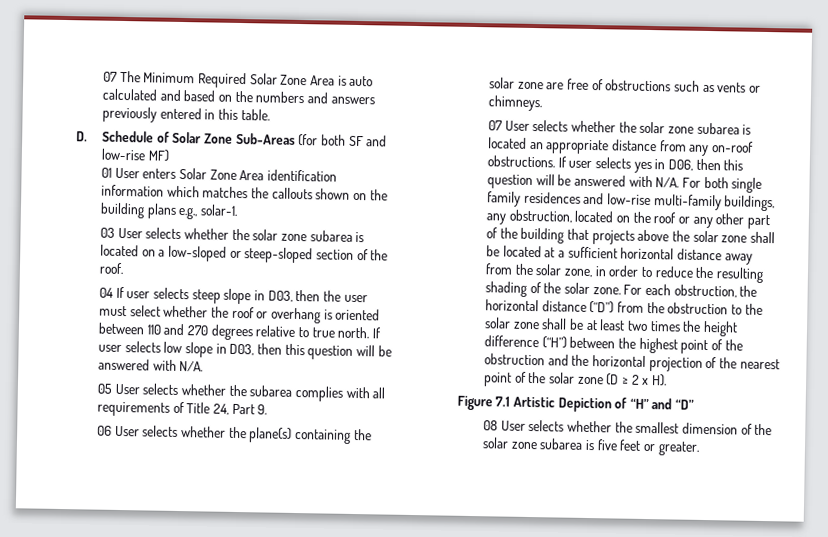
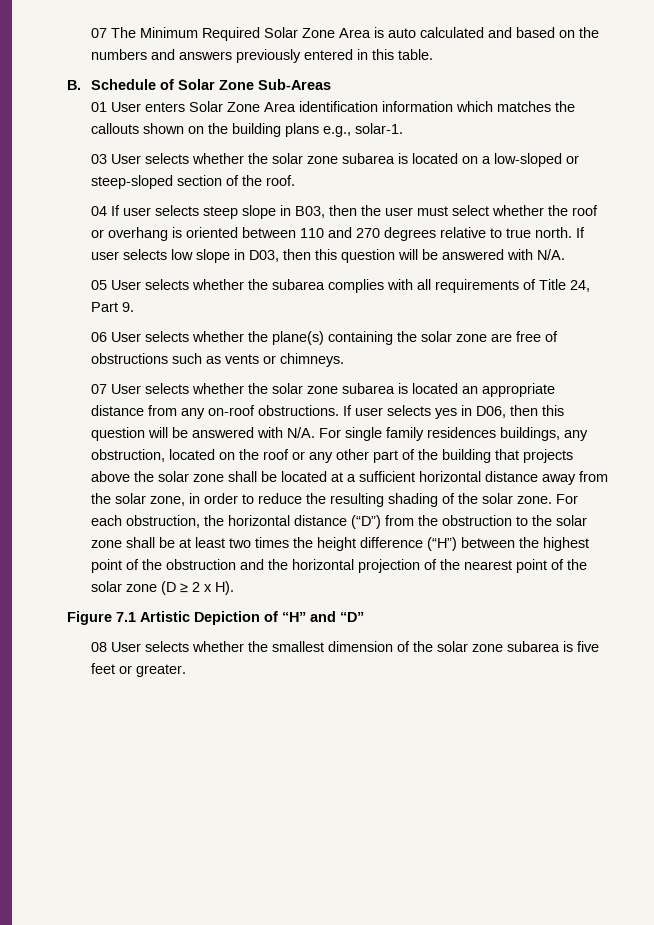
- D. Schedule of Solar Zone Sub-Areas (for both SF and low-rise MF)
+ B. Schedule of Solar Zone Sub-Areas
- 04 If user selects steep slope in D03, then the user must select whether the roof or overhang is oriented between 110 and 270 degrees relative to true north.
+ 04 If user selects steep slope in B03, then the user must select whether the roof or overhang is oriented between 110 and 270 degrees relative to true north.
- If user selects yes in D06, then this question will be answered with N/A. For both single family residences and low-rise multi-family buildings, any obstruction, located on the roof or any other part of the building that projects above the solar zone shall be located at a sufficient horizontal distance away from the solar zone, in order to reduce the resulting shading of the solar zone.
+ If user selects yes in D06, then this question will be answered with N/A. For single family residences buildings, any obstruction, located on the roof or any other part of the building that projects above the solar zone shall be located at a sufficient horizontal distance away from the solar zone, in order to reduce the resulting shading of the solar zone.

